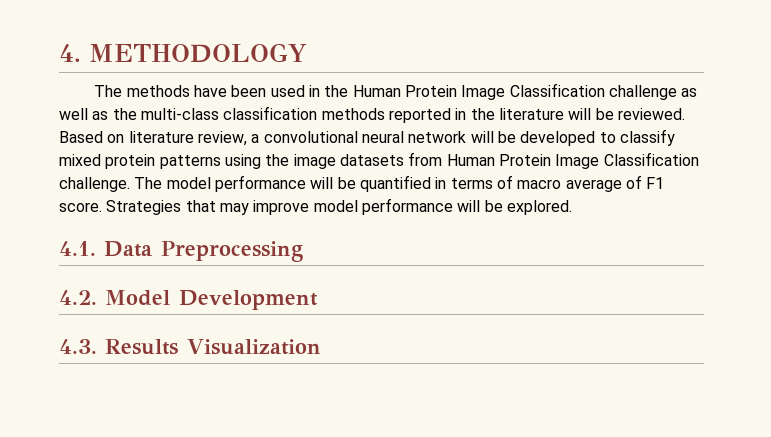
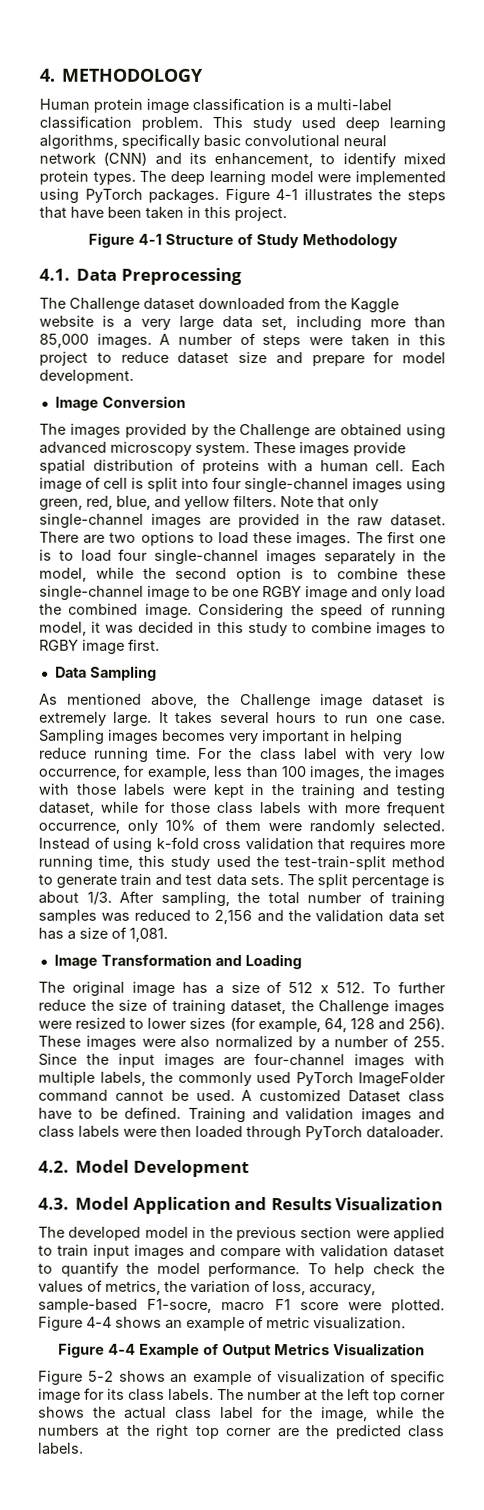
- The methods have been used in the Human Protein Image Classification challenge as well as the multi-class classification methods reported in the literature will be reviewed. Based on literature review, a convolutional neural network will be developed to classify mixed protein patterns using the image datasets from Human Protein Image Classification challenge. The model performance will be quantified in terms of macro average of F1 score. Strategies that may improve model performance will be explored.
+ Human protein image classification is a multi-label classification problem. This study used deep learning algorithms, specifically basic convolutional neural network (CNN) and its enhancement, to identify mixed protein types. The deep learning model were implemented using PyTorch packages. Figure 4-1 illustrates the steps that have been taken in this project.
+ Figure 4-1 Structure of Study Methodology
  4.1. Data Preprocessing
+ The Challenge dataset downloaded from the Kaggle website is a very large data set, including more than 85,000 images. A number of steps were taken in this project to reduce dataset size and prepare for model development.
+ Image Conversion
+ The images provided by the Challenge are obtained using advanced microscopy system. These images provide spatial distribution of proteins with a human cell. Each image of cell is split into four single-channel images using green, red, blue, and yellow filters. Note that only single-channel images are provided in the raw dataset. There are two options to load these images. The first one is to load four single-channel images separately in the model, while the second option is to combine these single-channel image to be one RGBY image and only load the combined image. Considering the speed of running model, it was decided in this study to combine images to RGBY image first.
+ Data Sampling
+ As mentioned above, the Challenge image dataset is extremely large. It takes several hours to run one case. Sampling images becomes very important in helping reduce running time. For the class label with very low occurrence, for example, less than 100 images, the images with those labels were kept in the training and testing dataset, while for those class labels with more frequent occurrence, only 10% of them were randomly selected. Instead of using k-fold cross validation that requires more running time, this study used the test-train-split method to generate train and test data sets. The split percentage is about 1/3. After sampling, the total number of training samples was reduced to 2,156 and the validation data set has a size of 1,081.
+ Image Transformation and Loading
+ The original image has a size of 512 x 512. To further reduce the size of training dataset, the Challenge images were resized to lower sizes (for example, 64, 128 and 256). These images were also normalized by a number of 255. Since the input images are four-channel images with multiple labels, the commonly used PyTorch ImageFolder command cannot be used. A customized Dataset class have to be defined. Training and validation images and class labels were then loaded through PyTorch dataloader.
- 4.3. Results Visualization
+ 4.3. Model Application and Results Visualization
+ The developed model in the previous section were applied to train input images and compare with validation dataset to quantify the model performance. To help check the values of metrics, the variation of loss, accuracy, sample-based F1-socre, macro F1 score were plotted. Figure 4-4 shows an example of metric visualization.
+ Figure 4-4 Example of Output Metrics Visualization
+ Figure 5-2 shows an example of visualization of specific image for its class labels. The number at the left top corner shows the actual class label for the image, while the numbers at the right top corner are the predicted class labels.

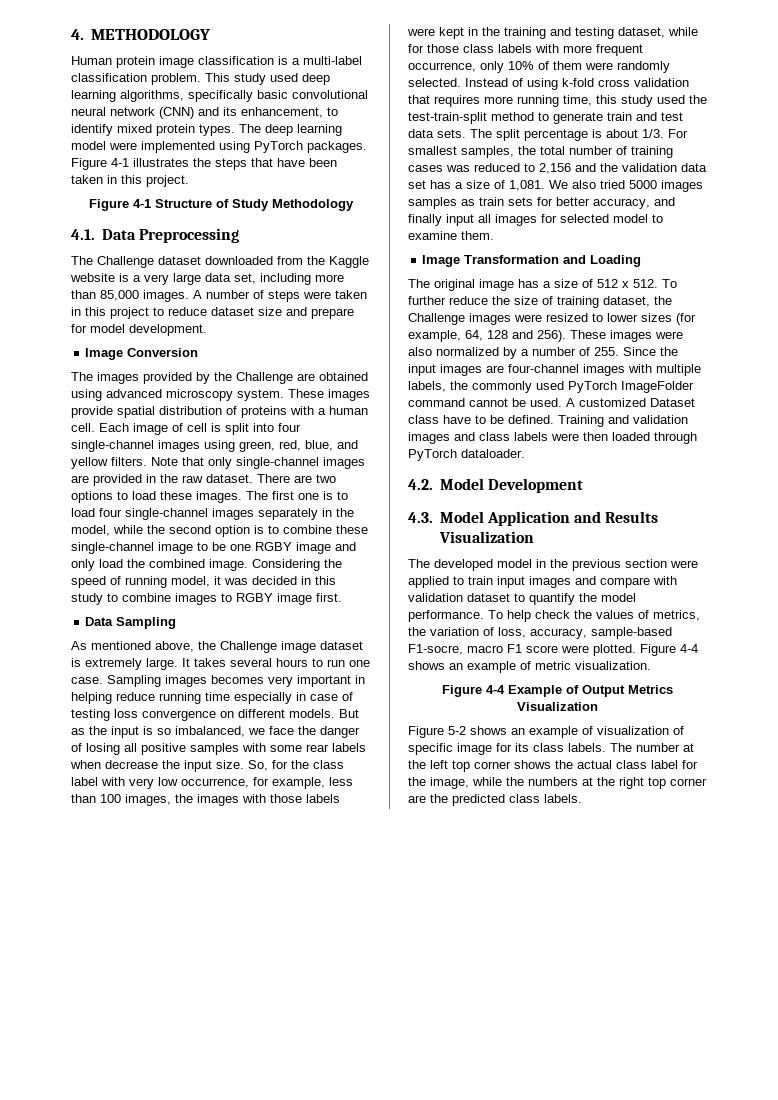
- Sampling images becomes very important in helping reduce running time. For the class label with very low occurrence, for example, less than 100 images, the images with those labels were kept in the training and testing dataset, while for those class labels with more frequent occurrence, only 10% of them were randomly selected.
+ Sampling images becomes very important in helping reduce running time especially in case of testing loss convergence on different models. But as the input is so imbalanced, we face the danger of losing all positive samples with some rear labels when decrease the input size. So, for the class label with very low occurrence, for example, less than 100 images, the images with those labels were kept in the training and testing dataset, while for those class labels with more frequent occurrence, only 10% of them were randomly selected.
- After sampling, the total number of training samples was reduced to 2,156 and the validation data set has a size of 1,081.
+ For smallest samples, the total number of training cases was reduced to 2,156 and the validation data set has a size of 1,081. We also tried 5000 images samples as train sets for better accuracy, and finally input all images for selected model to examine them.

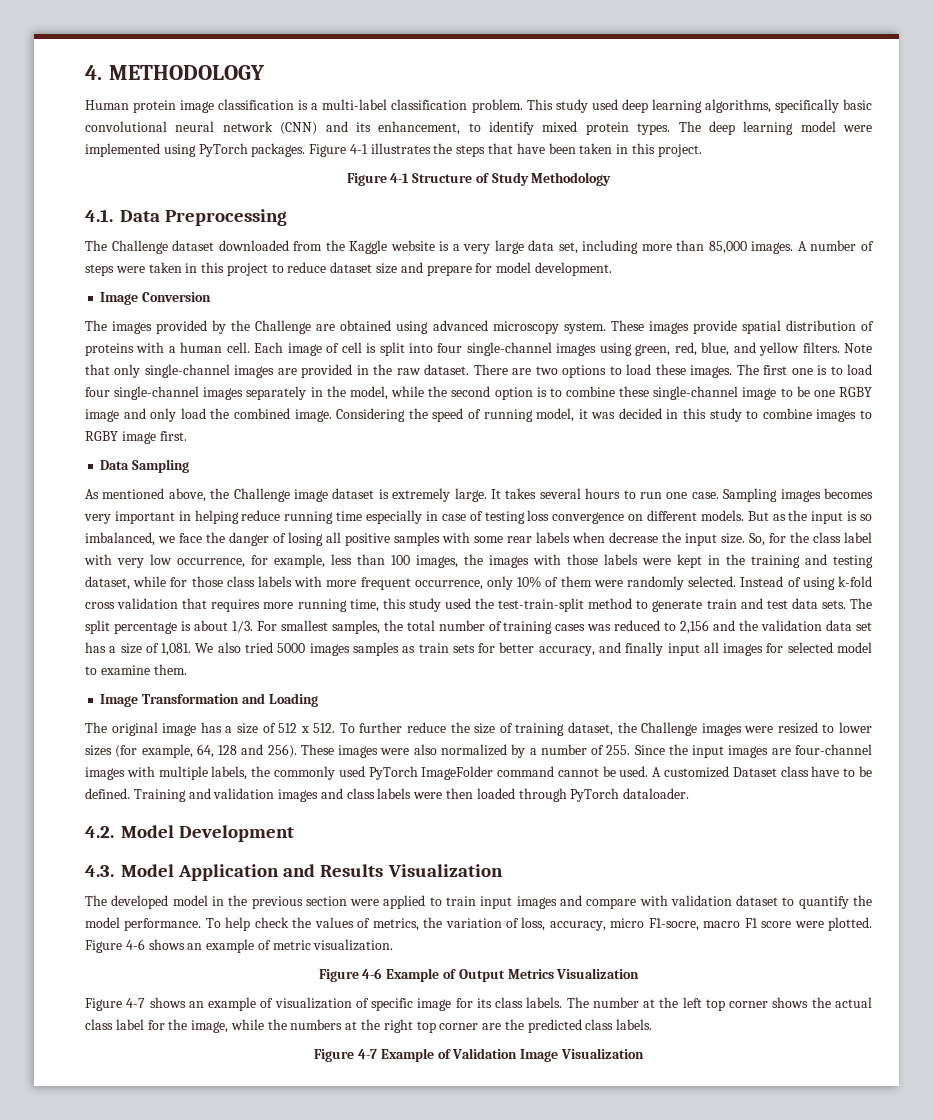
- To help check the values of metrics, the variation of loss, accuracy, sample-based F1-socre, macro F1 score were plotted.
+ To help check the values of metrics, the variation of loss, accuracy, micro F1-socre, macro F1 score were plotted.
- Figure 4-4 shows an example of metric visualization.
+ Figure 4-6 shows an example of metric visualization.
- Figure 4-4 Example of Output Metrics Visualization
+ Figure 4-6 Example of Output Metrics Visualization
- Figure 5-2 shows an example of visualization of specific image for its class labels.
+ Figure 4-7 shows an example of visualization of specific image for its class labels.
+ Figure 4-7 Example of Validation Image Visualization

